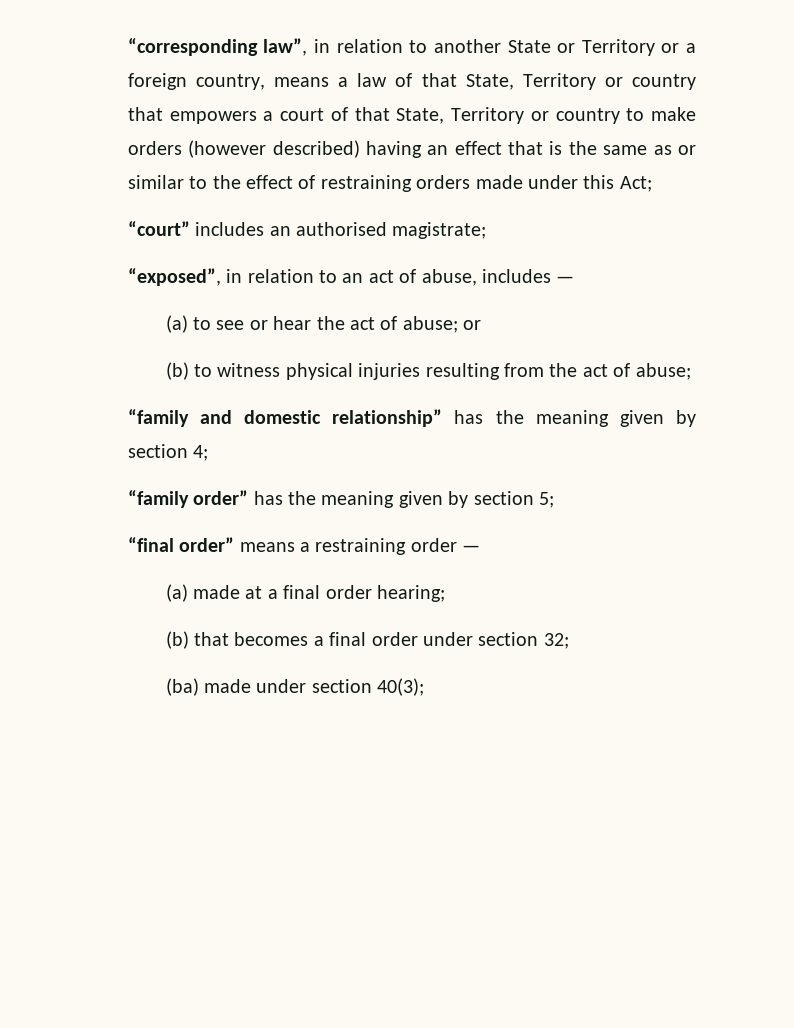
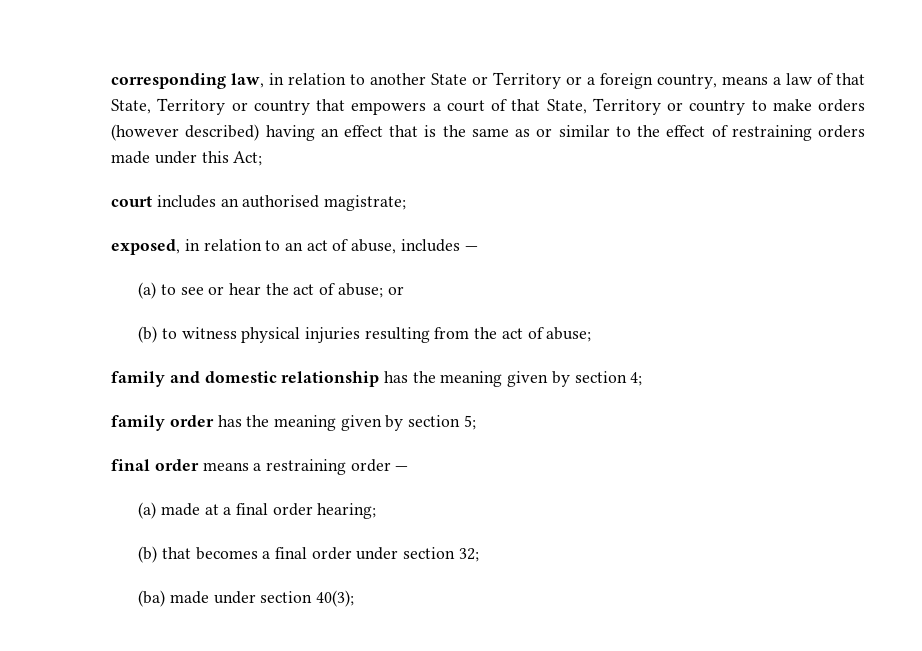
- “corresponding law”, in relation to another State or Territory or a foreign country, means a law of that State, Territory or country that empowers a court of that State, Territory or country to make orders (however described) having an effect that is the same as or similar to the effect of restraining orders made under this Act;
+ corresponding law, in relation to another State or Territory or a foreign country, means a law of that State, Territory or country that empowers a court of that State, Territory or country to make orders (however described) having an effect that is the same as or similar to the effect of restraining orders made under this Act;
- “court” includes an authorised magistrate;
+ court includes an authorised magistrate;
- “exposed”, in relation to an act of abuse, includes —
+ exposed, in relation to an act of abuse, includes —
- “family and domestic relationship” has the meaning given by section 4;
+ family and domestic relationship has the meaning given by section 4;
- “family order” has the meaning given by section 5;
+ family order has the meaning given by section 5;
- “final order” means a restraining order —
+ final order means a restraining order —

